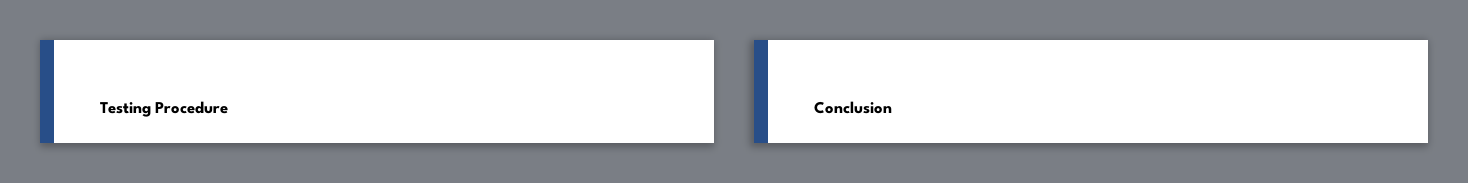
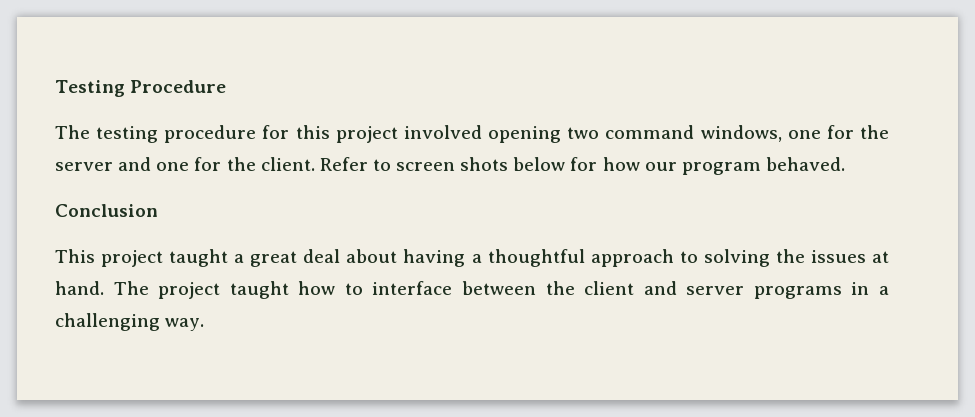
+ The testing procedure for this project involved opening two command windows, one for the server and one for the client. Refer to screen shots below for how our program behaved.
  Conclusion
+ This project taught a great deal about having a thoughtful approach to solving the issues at hand. The project taught how to interface between the client and server programs in a challenging way.

